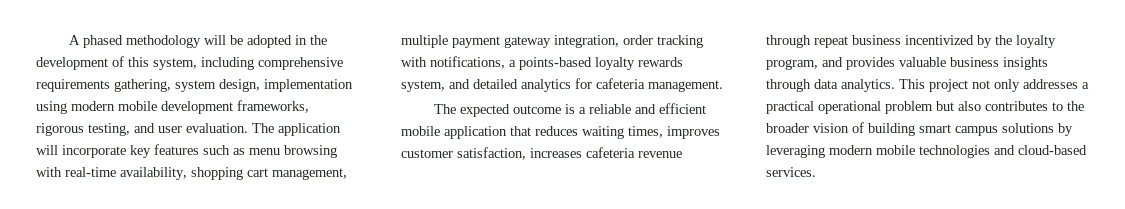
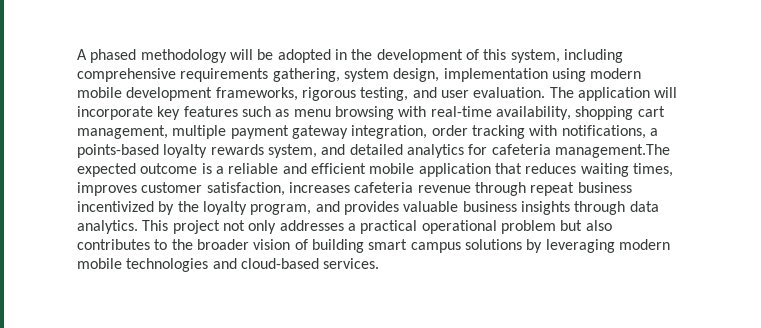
- The application will incorporate key features such as menu browsing with real-time availability, shopping cart management, multiple payment gateway integration, order tracking with notifications, a points-based loyalty rewards system, and detailed analytics for cafeteria management.
- The expected outcome is a reliable and efficient mobile application that reduces waiting times, improves customer satisfaction, increases cafeteria revenue through repeat business incentivized by the loyalty program, and provides valuable business insights through data analytics.
+ The application will incorporate key features such as menu browsing with real-time availability, shopping cart management, multiple payment gateway integration, order tracking with notifications, a points-based loyalty rewards system, and detailed analytics for cafeteria management.The expected outcome is a reliable and efficient mobile application that reduces waiting times, improves customer satisfaction, increases cafeteria revenue through repeat business incentivized by the loyalty program, and provides valuable business insights through data analytics.

